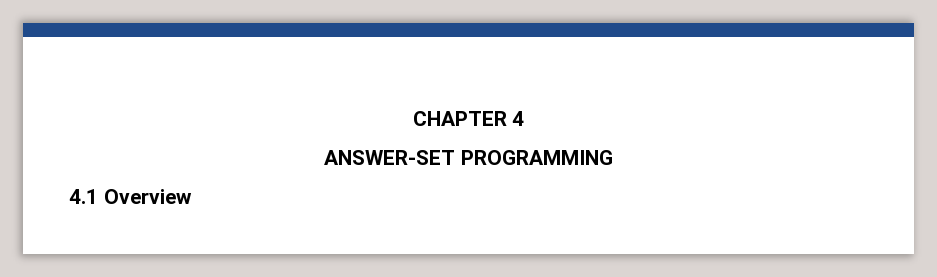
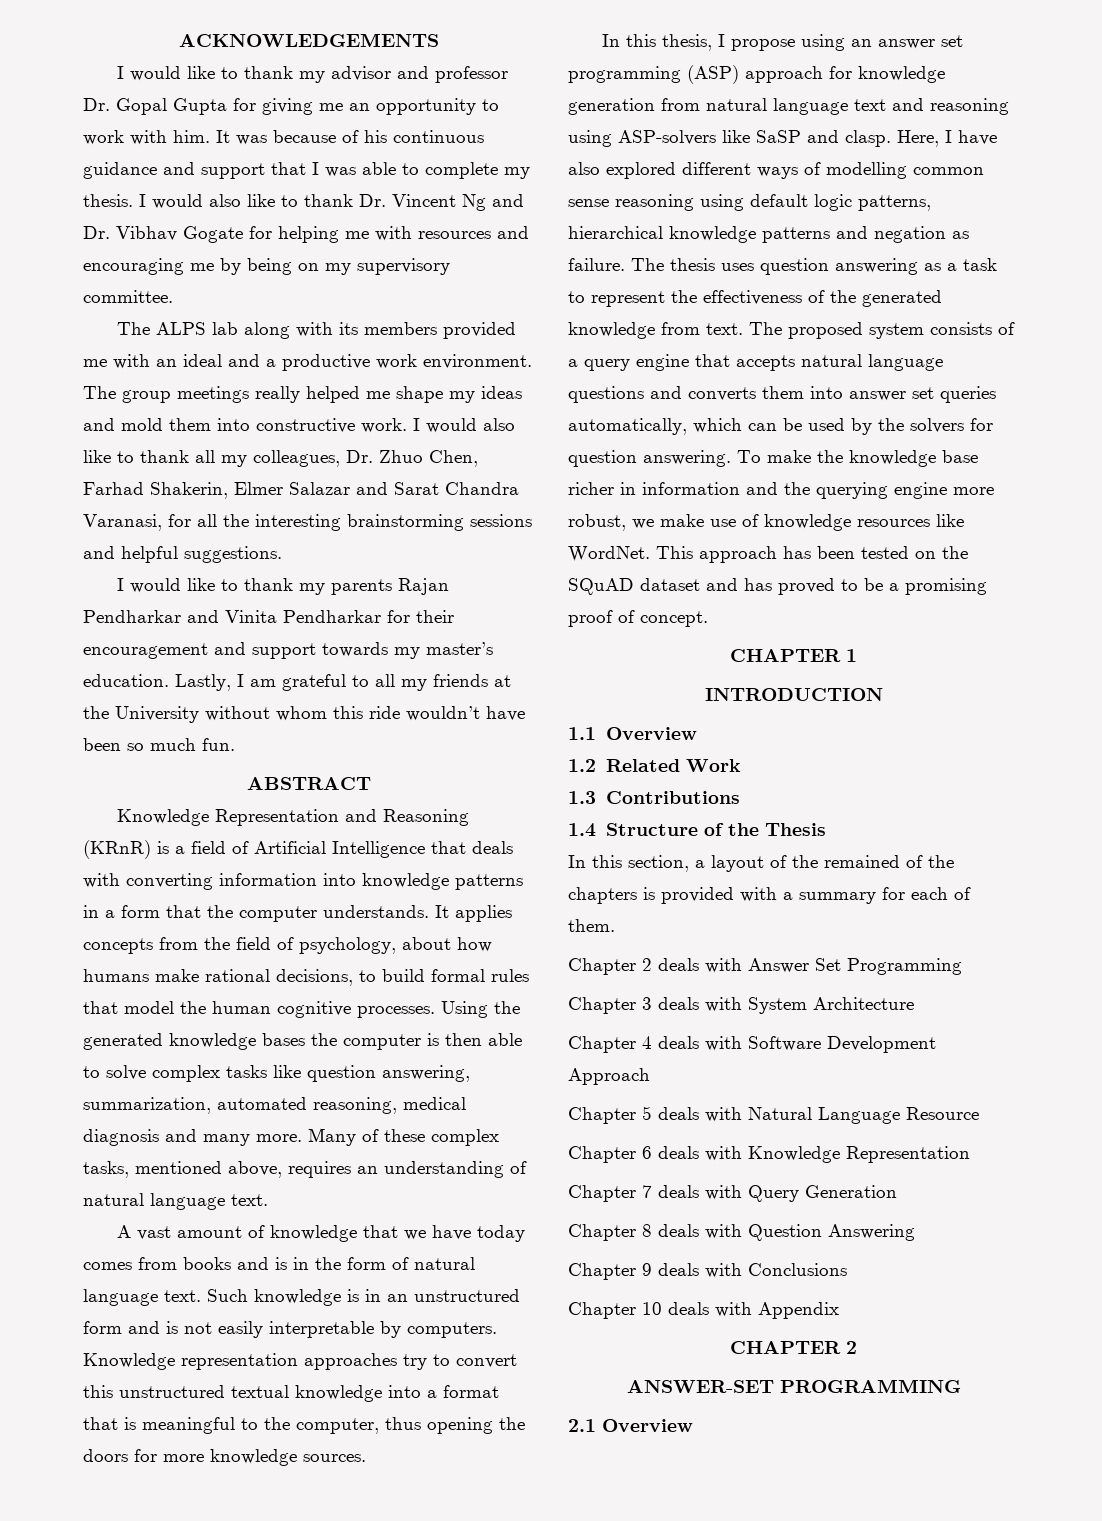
- CHAPTER 4
+ ACKNOWLEDGEMENTS
+ I would like to thank my advisor and professor Dr. Gopal Gupta for giving me an opportunity to work with him. It was because of his continuous guidance and support that I was able to complete my thesis. I would also like to thank Dr. Vincent Ng and Dr. Vibhav Gogate for helping me with resources and encouraging me by being on my supervisory committee.
+ The ALPS lab along with its members provided me with an ideal and a productive work environment. The group meetings really helped me shape my ideas and mold them into constructive work. I would also like to thank all my colleagues, Dr. Zhuo Chen, Farhad Shakerin, Elmer Salazar and Sarat Chandra Varanasi, for all the interesting brainstorming sessions and helpful suggestions.
+ I would like to thank my parents Rajan Pendharkar and Vinita Pendharkar for their encouragement and support towards my master’s education. Lastly, I am grateful to all my friends at the University without whom this ride wouldn’t have been so much fun.
+ ABSTRACT
+ Knowledge Representation and Reasoning (KRnR) is a field of Artificial Intelligence that deals with converting information into knowledge patterns in a form that the computer understands. It applies concepts from the field of psychology, about how humans make rational decisions, to build formal rules that model the human cognitive processes. Using the generated knowledge bases the computer is then able to solve complex tasks like question answering, summarization, automated reasoning, medical diagnosis and many more. Many of these complex tasks, mentioned above, requires an understanding of natural language text.
+ A vast amount of knowledge that we have today comes from books and is in the form of natural language text. Such knowledge is in an unstructured form and is not easily interpretable by computers. Knowledge representation approaches try to convert this unstructured textual knowledge into a format that is meaningful to the computer, thus opening the doors for more knowledge sources.
+ In this thesis, I propose using an answer set programming (ASP) approach for knowledge generation from natural language text and reasoning using ASP-solvers like SaSP and clasp. Here, I have also explored different ways of modelling common sense reasoning using default logic patterns, hierarchical knowledge patterns and negation as failure. The thesis uses question answering as a task to represent the effectiveness of the generated knowledge from text. The proposed system consists of a query engine that accepts natural language questions and converts them into answer set queries automatically, which can be used by the solvers for question answering. To make the knowledge base richer in information and the querying engine more robust, we make use of knowledge resources like WordNet. This approach has been tested on the SQuAD dataset and has proved to be a promising proof of concept.
+ CHAPTER 1
+ INTRODUCTION
+ 1.1 Overview
+ 1.2 Related Work
+ 1.3 Contributions
+ 1.4 Structure of the Thesis
+ In this section, a layout of the remained of the chapters is provided with a summary for each of them.
+ Chapter 2 deals with Answer Set Programming
+ Chapter 3 deals with System Architecture
+ Chapter 4 deals with Software Development Approach
+ Chapter 5 deals with Natural Language Resource
+ Chapter 6 deals with Knowledge Representation
+ Chapter 7 deals with Query Generation
+ Chapter 8 deals with Question Answering
+ Chapter 9 deals with Conclusions
+ Chapter 10 deals with Appendix
+ CHAPTER 2
- 4.1 Overview
+ 2.1 Overview

